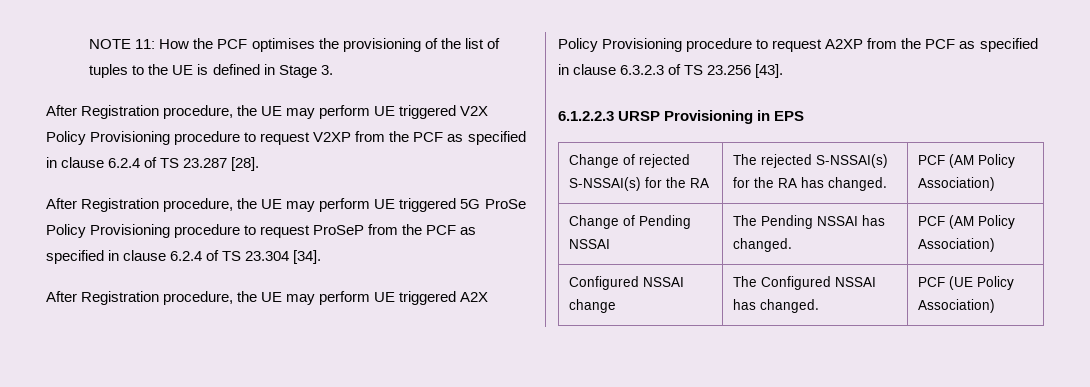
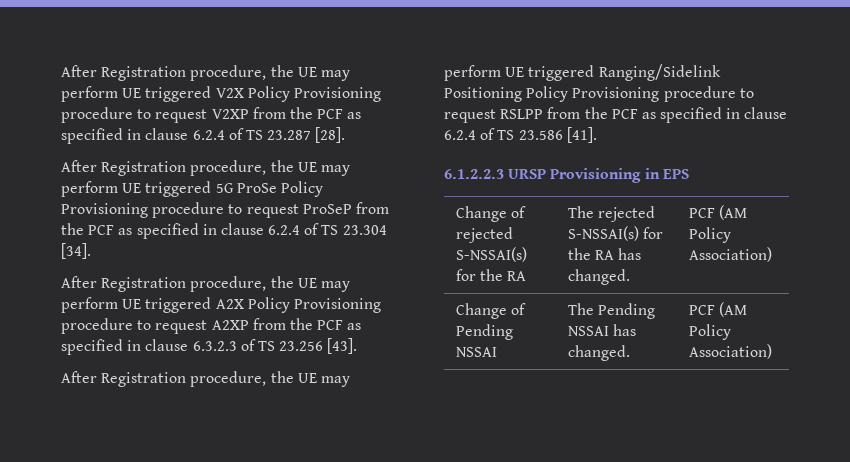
- NOTE 11: How the PCF optimises the provisioning of the list of tuples to the UE is defined in Stage 3.
+ After Registration procedure, the UE may perform UE triggered Ranging/Sidelink Positioning Policy Provisioning procedure to request RSLPP from the PCF as specified in clause 6.2.4 of TS 23.586 [41].
- Configured NSSAI change | The Configured NSSAI has changed. | PCF (UE Policy Association)

